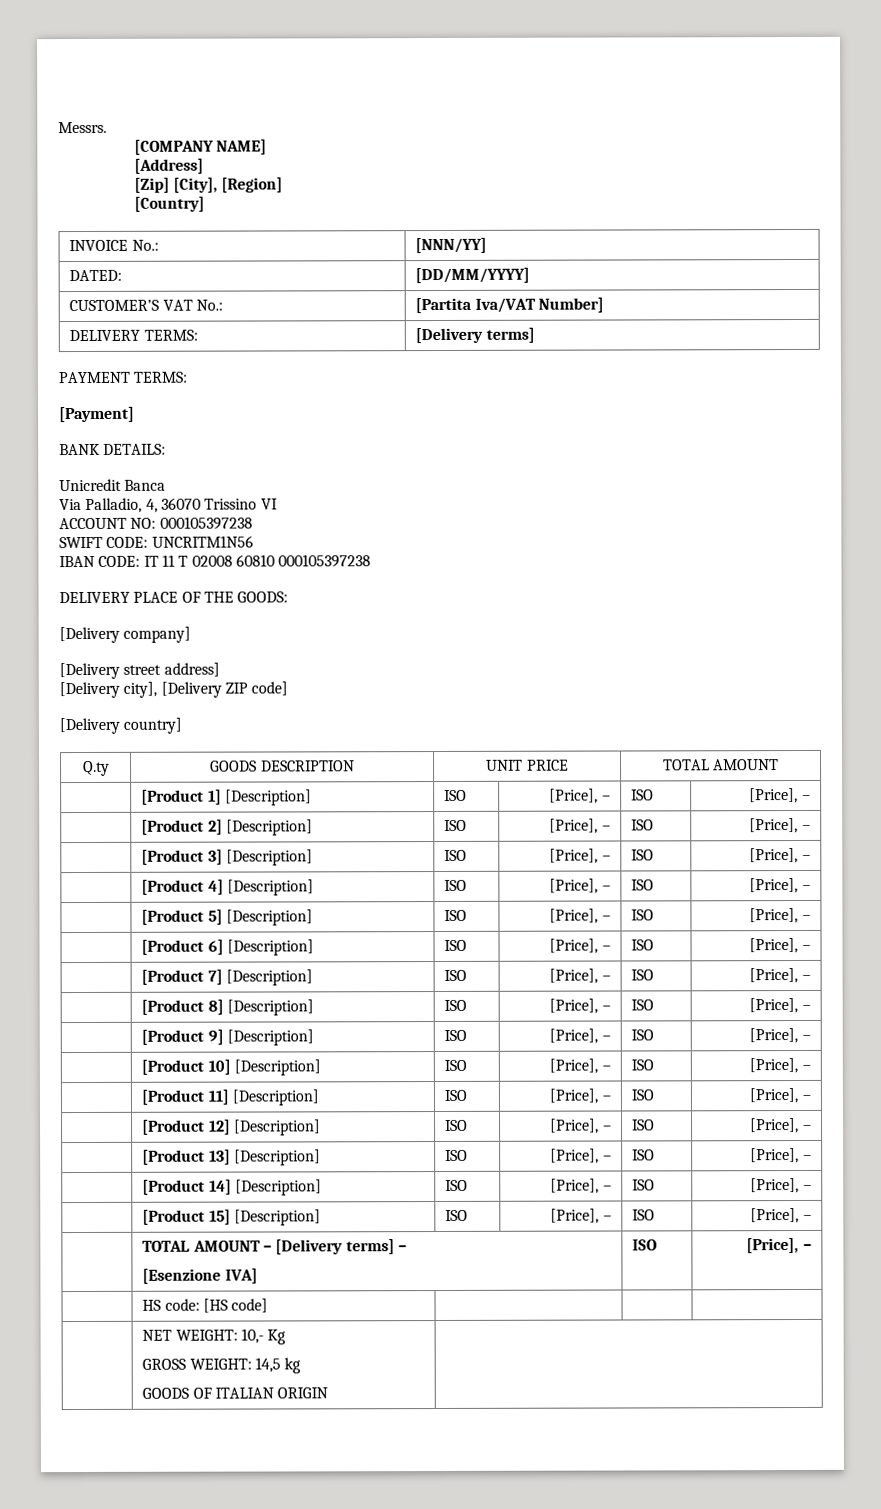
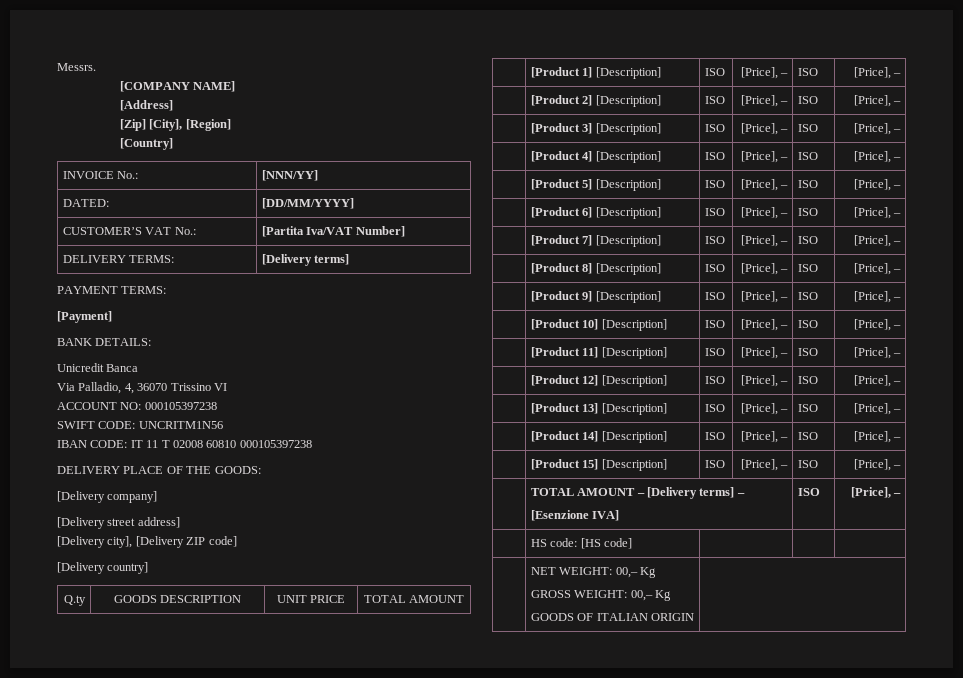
- | NET WEIGHT: 10,- Kg
- GROSS WEIGHT: 14,5 kg
+ | NET WEIGHT: 00,– Kg
+ GROSS WEIGHT: 00,– Kg

